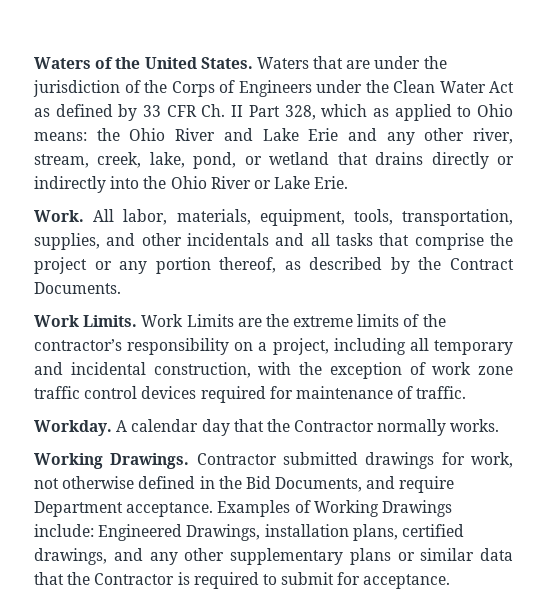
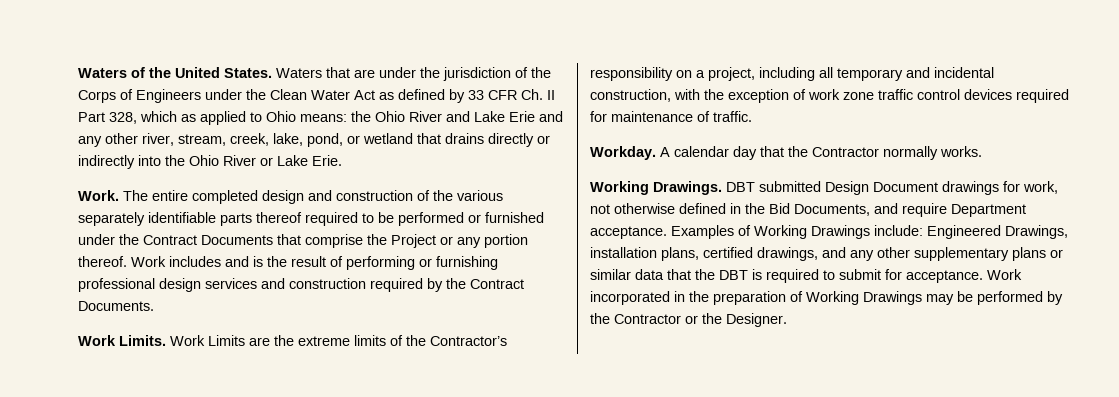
- All labor, materials, equipment, tools, transportation, supplies, and other incidentals and all tasks that comprise the project or any portion thereof, as described by the Contract Documents.
+ The entire completed design and construction of the various separately identifiable parts thereof required to be performed or furnished under the Contract Documents that comprise the Project or any portion thereof. Work includes and is the result of performing or furnishing professional design services and construction required by the Contract Documents.
- Work Limits are the extreme limits of the contractor’s responsibility on a project, including all temporary and incidental construction, with the exception of work zone traffic control devices required for maintenance of traffic.
+ Work Limits are the extreme limits of the Contractor’s responsibility on a project, including all temporary and incidental construction, with the exception of work zone traffic control devices required for maintenance of traffic.
- Contractor submitted drawings for work, not otherwise defined in the Bid Documents, and require Department acceptance.
+ DBT submitted Design Document drawings for work, not otherwise defined in the Bid Documents, and require Department acceptance.
- Examples of Working Drawings include: Engineered Drawings, installation plans, certified drawings, and any other supplementary plans or similar data that the Contractor is required to submit for acceptance.
+ Examples of Working Drawings include: Engineered Drawings, installation plans, certified drawings, and any other supplementary plans or similar data that the DBT is required to submit for acceptance.
+ Work incorporated in the preparation of Working Drawings may be performed by the Contractor or the Designer.

